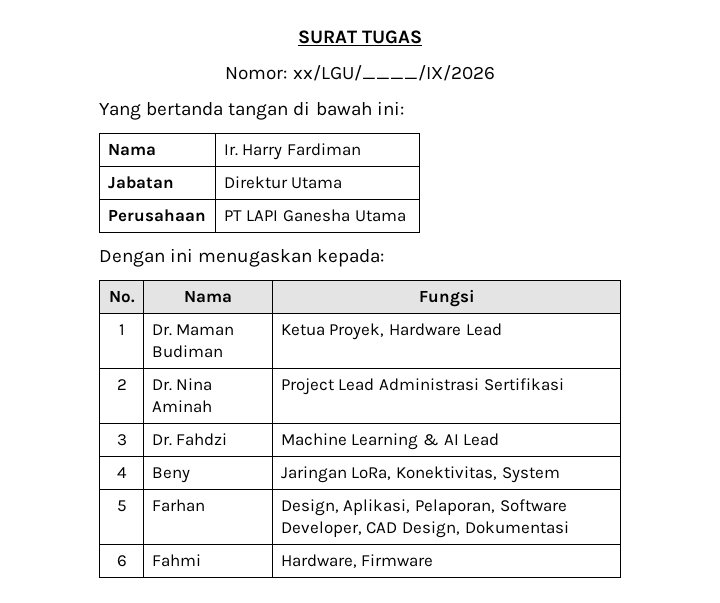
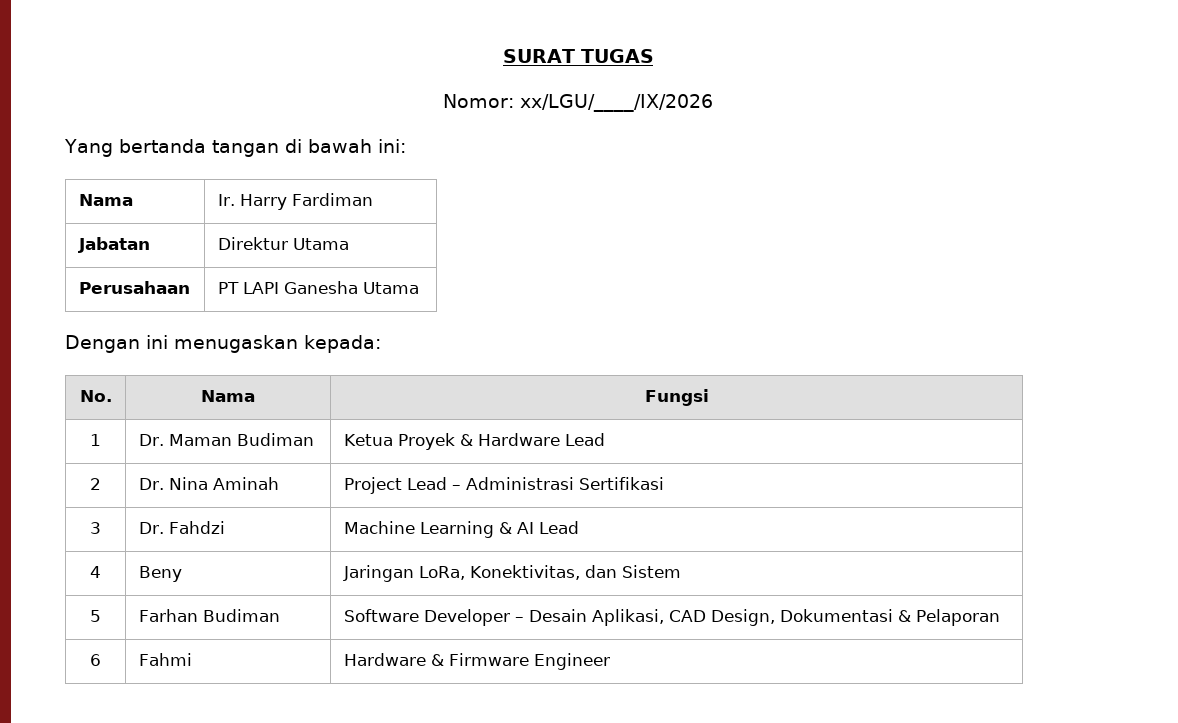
- 1 | Dr. Maman Budiman | Ketua Proyek, Hardware Lead
+ 1 | Dr. Maman Budiman | Ketua Proyek & Hardware Lead
- 2 | Dr. Nina Aminah | Project Lead Administrasi Sertifikasi
+ 2 | Dr. Nina Aminah | Project Lead – Administrasi Sertifikasi
- 4 | Beny | Jaringan LoRa, Konektivitas, System
+ 4 | Beny | Jaringan LoRa, Konektivitas, dan Sistem
- 5 | Farhan | Design, Aplikasi, Pelaporan, Software Developer, CAD Design, Dokumentasi
+ 5 | Farhan Budiman | Software Developer – Desain Aplikasi, CAD Design, Dokumentasi & Pelaporan
- 6 | Fahmi | Hardware, Firmware
+ 6 | Fahmi | Hardware & Firmware Engineer

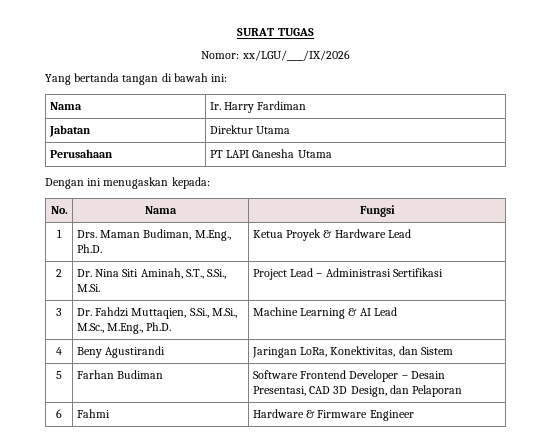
- 1 | Dr. Maman Budiman | Ketua Proyek & Hardware Lead
+ 1 | Drs. Maman Budiman, M.Eng., Ph.D. | Ketua Proyek & Hardware Lead
- 2 | Dr. Nina Aminah | Project Lead – Administrasi Sertifikasi
+ 2 | Dr. Nina Siti Aminah, S.T., S.Si., M.Si. | Project Lead – Administrasi Sertifikasi
- 3 | Dr. Fahdzi | Machine Learning & AI Lead
+ 3 | Dr. Fahdzi Muttaqien, S.Si., M.Si., M.Sc., M.Eng., Ph.D. | Machine Learning & AI Lead
- 4 | Beny | Jaringan LoRa, Konektivitas, dan Sistem
+ 4 | Beny Agustirandi | Jaringan LoRa, Konektivitas, dan Sistem
- 5 | Farhan Budiman | Software Developer – Desain Aplikasi, CAD Design, Dokumentasi & Pelaporan
+ 5 | Farhan Budiman | Software Frontend Developer – Desain Presentasi, CAD 3D Design, dan Pelaporan

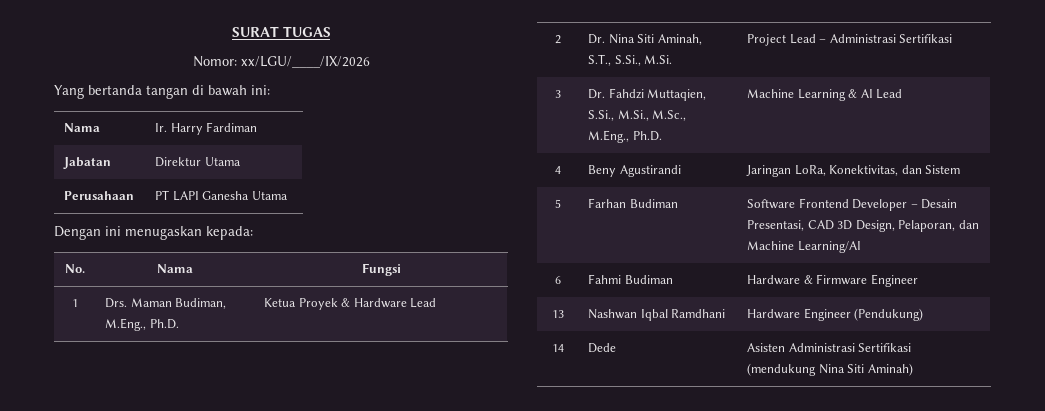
- 5 | Farhan Budiman | Software Frontend Developer – Desain Presentasi, CAD 3D Design, dan Pelaporan
+ 5 | Farhan Budiman | Software Frontend Developer – Desain Presentasi, CAD 3D Design, Pelaporan, dan Machine Learning/AI
- 6 | Fahmi | Hardware & Firmware Engineer
+ 6 | Fahmi Budiman | Hardware & Firmware Engineer
+ 13 | Nashwan Iqbal Ramdhani | Hardware Engineer (Pendukung)
+ 14 | Dede | Asisten Administrasi Sertifikasi (mendukung Nina Siti Aminah)

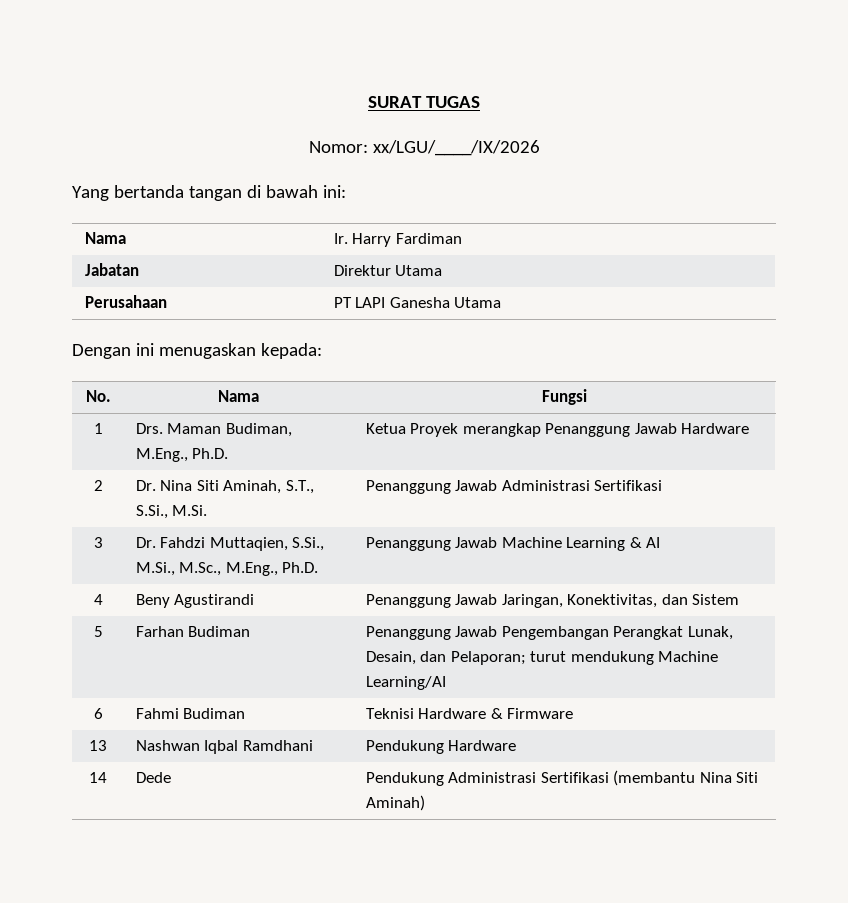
- 1 | Drs. Maman Budiman, M.Eng., Ph.D. | Ketua Proyek & Hardware Lead
+ 1 | Drs. Maman Budiman, M.Eng., Ph.D. | Ketua Proyek merangkap Penanggung Jawab Hardware
- 2 | Dr. Nina Siti Aminah, S.T., S.Si., M.Si. | Project Lead – Administrasi Sertifikasi
+ 2 | Dr. Nina Siti Aminah, S.T., S.Si., M.Si. | Penanggung Jawab Administrasi Sertifikasi
- 3 | Dr. Fahdzi Muttaqien, S.Si., M.Si., M.Sc., M.Eng., Ph.D. | Machine Learning & AI Lead
+ 3 | Dr. Fahdzi Muttaqien, S.Si., M.Si., M.Sc., M.Eng., Ph.D. | Penanggung Jawab Machine Learning & AI
- 4 | Beny Agustirandi | Jaringan LoRa, Konektivitas, dan Sistem
+ 4 | Beny Agustirandi | Penanggung Jawab Jaringan, Konektivitas, dan Sistem
- 5 | Farhan Budiman | Software Frontend Developer – Desain Presentasi, CAD 3D Design, Pelaporan, dan Machine Learning/AI
+ 5 | Farhan Budiman | Penanggung Jawab Pengembangan Perangkat Lunak, Desain, dan Pelaporan; turut mendukung Machine Learning/AI
- 6 | Fahmi Budiman | Hardware & Firmware Engineer
+ 6 | Fahmi Budiman | Teknisi Hardware & Firmware
- 13 | Nashwan Iqbal Ramdhani | Hardware Engineer (Pendukung)
+ 13 | Nashwan Iqbal Ramdhani | Pendukung Hardware
- 14 | Dede | Asisten Administrasi Sertifikasi (mendukung Nina Siti Aminah)
+ 14 | Dede | Pendukung Administrasi Sertifikasi (membantu Nina Siti Aminah)

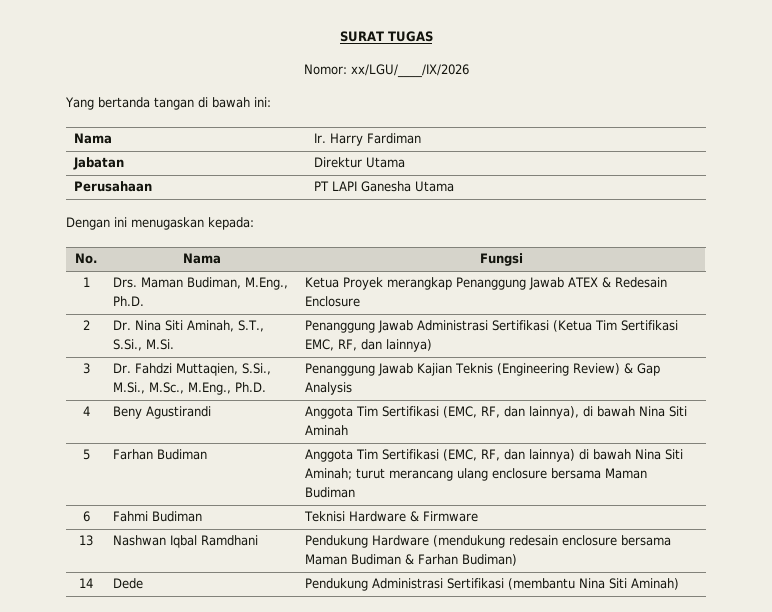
- 1 | Drs. Maman Budiman, M.Eng., Ph.D. | Ketua Proyek merangkap Penanggung Jawab Hardware
+ 1 | Drs. Maman Budiman, M.Eng., Ph.D. | Ketua Proyek merangkap Penanggung Jawab ATEX & Redesain Enclosure
- 2 | Dr. Nina Siti Aminah, S.T., S.Si., M.Si. | Penanggung Jawab Administrasi Sertifikasi
+ 2 | Dr. Nina Siti Aminah, S.T., S.Si., M.Si. | Penanggung Jawab Administrasi Sertifikasi (Ketua Tim Sertifikasi EMC, RF, dan lainnya)
- 3 | Dr. Fahdzi Muttaqien, S.Si., M.Si., M.Sc., M.Eng., Ph.D. | Penanggung Jawab Machine Learning & AI
- 4 | Beny Agustirandi | Penanggung Jawab Jaringan, Konektivitas, dan Sistem
- 5 | Farhan Budiman | Penanggung Jawab Pengembangan Perangkat Lunak, Desain, dan Pelaporan; turut mendukung Machine Learning/AI
+ 3 | Dr. Fahdzi Muttaqien, S.Si., M.Si., M.Sc., M.Eng., Ph.D. | Penanggung Jawab Kajian Teknis (Engineering Review) & Gap Analysis
+ 4 | Beny Agustirandi | Anggota Tim Sertifikasi (EMC, RF, dan lainnya), di bawah Nina Siti Aminah
+ 5 | Farhan Budiman | Anggota Tim Sertifikasi (EMC, RF, dan lainnya) di bawah Nina Siti Aminah; turut merancang ulang enclosure bersama Maman Budiman
- 13 | Nashwan Iqbal Ramdhani | Pendukung Hardware
+ 13 | Nashwan Iqbal Ramdhani | Pendukung Hardware (mendukung redesain enclosure bersama Maman Budiman & Farhan Budiman)

